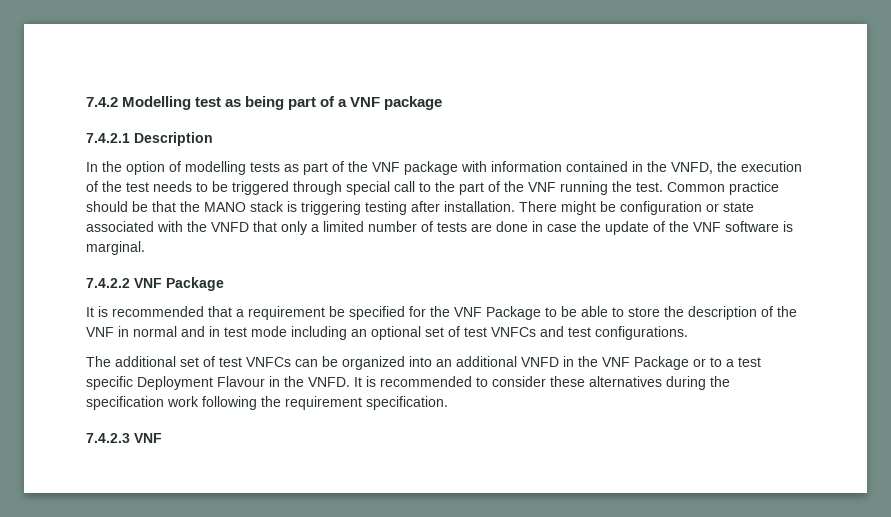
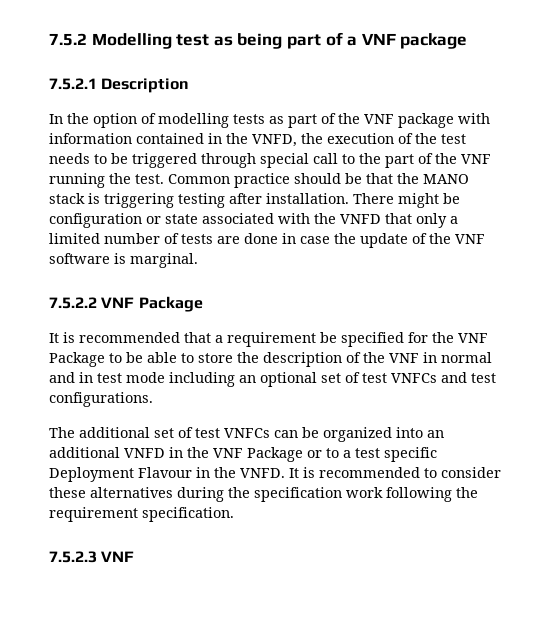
- 7.4.2 Modelling test as being part of a VNF package
+ 7.5.2 Modelling test as being part of a VNF package
- 7.4.2.1 Description
+ 7.5.2.1 Description
- 7.4.2.2 VNF Package
+ 7.5.2.2 VNF Package
- 7.4.2.3 VNF
+ 7.5.2.3 VNF

